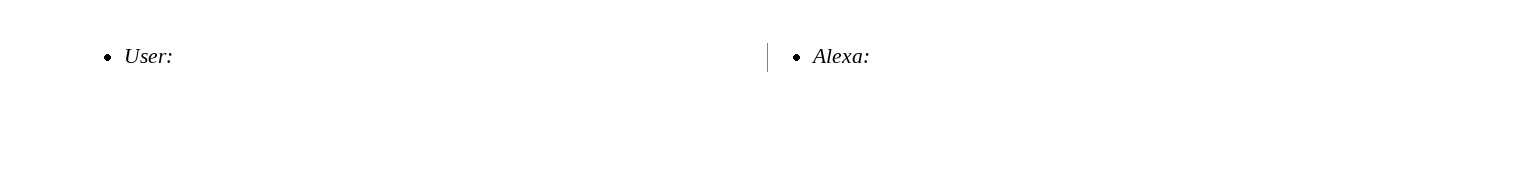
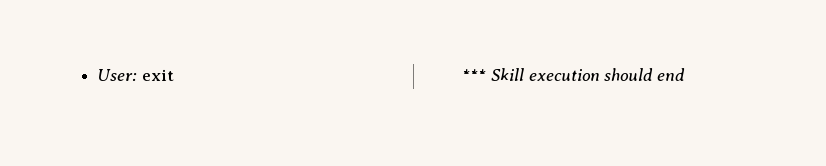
- User:
- Alexa:
+ User: exit
+ *** Skill execution should end

